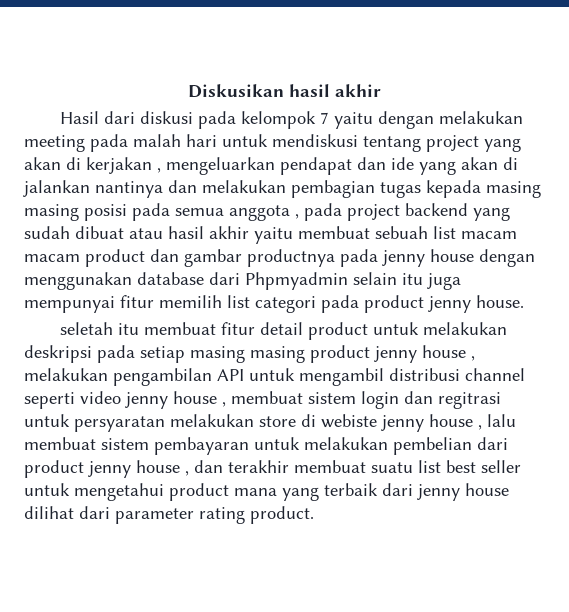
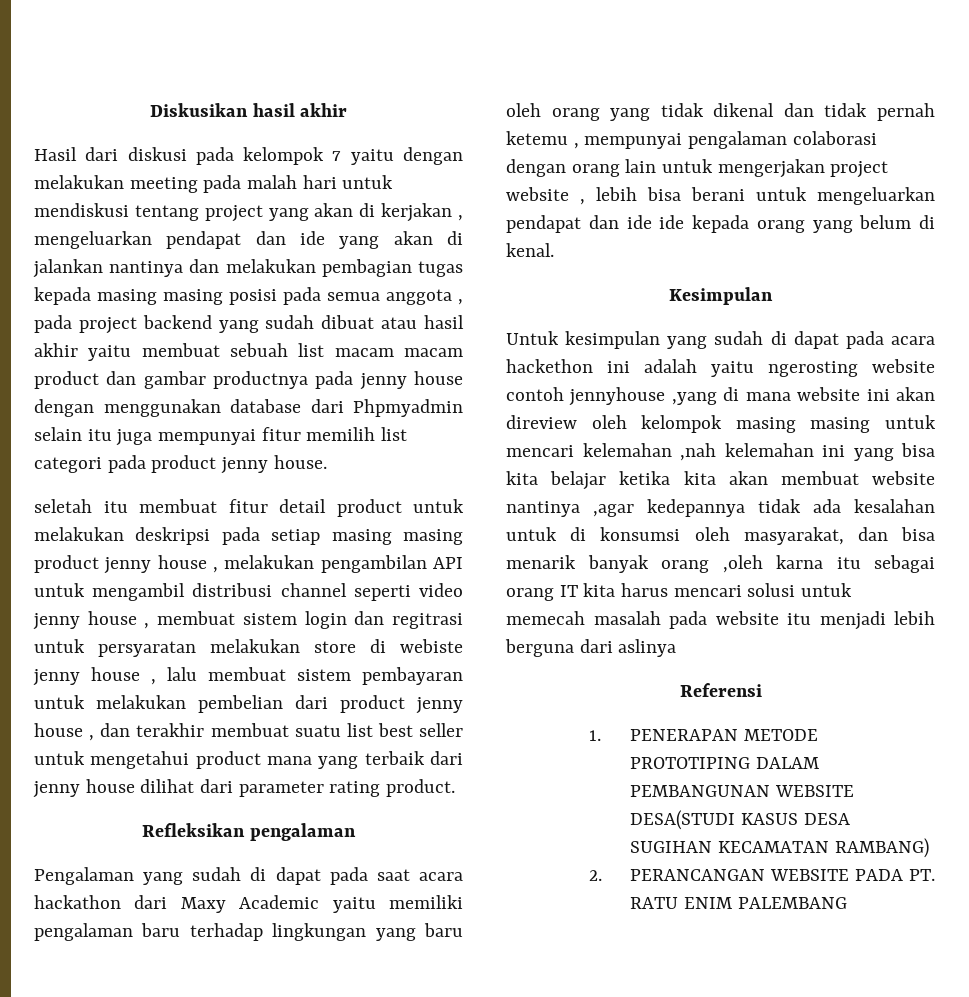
+ Refleksikan pengalaman
+ Pengalaman yang sudah di dapat pada saat acara hackathon dari Maxy Academic yaitu memiliki pengalaman baru terhadap lingkungan yang baru oleh orang yang tidak dikenal dan tidak pernah ketemu , mempunyai pengalaman colaborasi dengan orang lain untuk mengerjakan project website , lebih bisa berani untuk mengeluarkan pendapat dan ide ide kepada orang yang belum di kenal.
+ Kesimpulan
+ Untuk kesimpulan yang sudah di dapat pada acara hackethon ini adalah yaitu ngerosting website contoh jennyhouse ,yang di mana website ini akan direview oleh kelompok masing masing untuk mencari kelemahan ,nah kelemahan ini yang bisa kita belajar ketika kita akan membuat website nantinya ,agar kedepannya tidak ada kesalahan untuk di konsumsi oleh masyarakat, dan bisa menarik banyak orang ,oleh karna itu sebagai orang IT kita harus mencari solusi untuk memecah masalah pada website itu menjadi lebih berguna dari aslinya
+ Referensi
+ 1. PENERAPAN METODE PROTOTIPING DALAM PEMBANGUNAN WEBSITE DESA(STUDI KASUS DESA SUGIHAN KECAMATAN RAMBANG)
+ 2. PERANCANGAN WEBSITE PADA PT. RATU ENIM PALEMBANG

